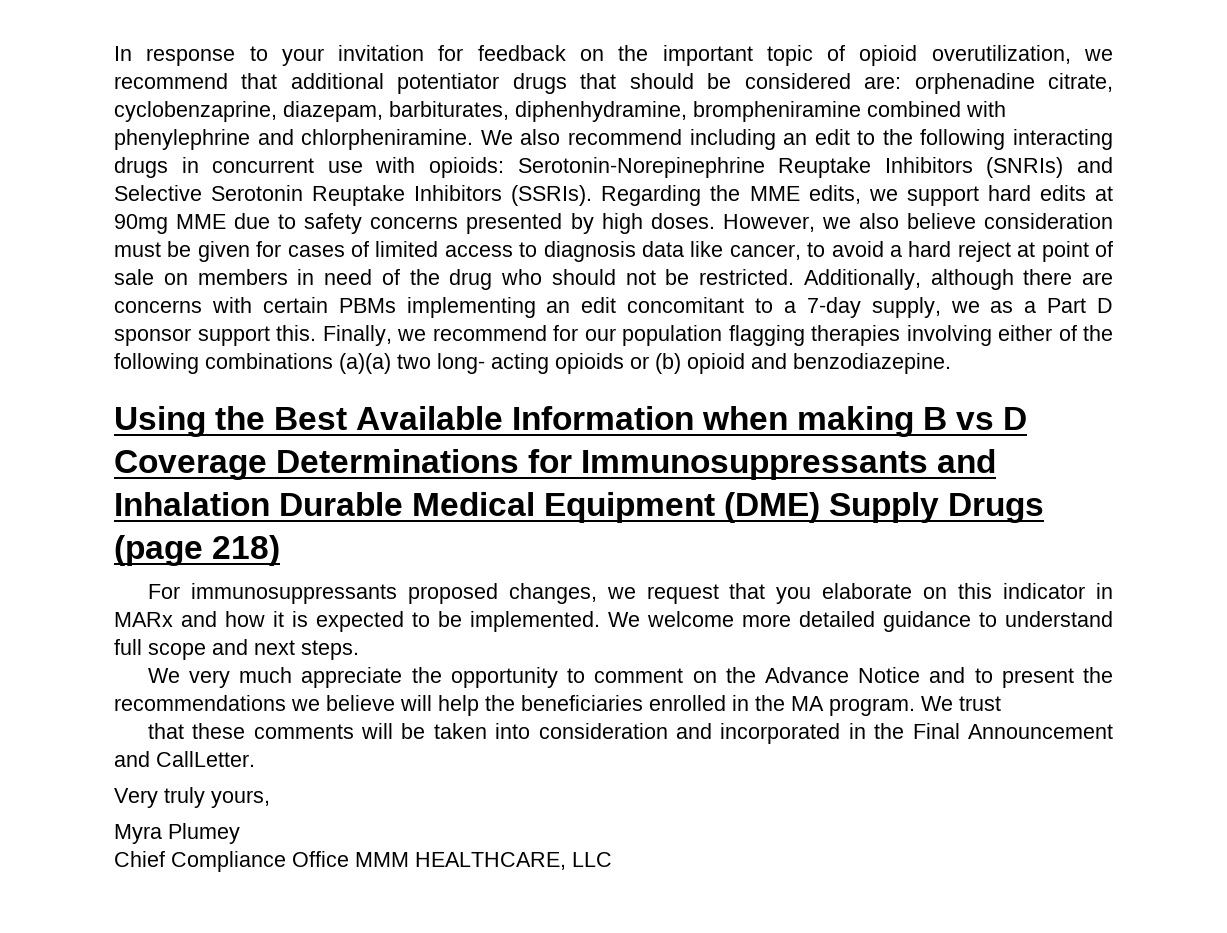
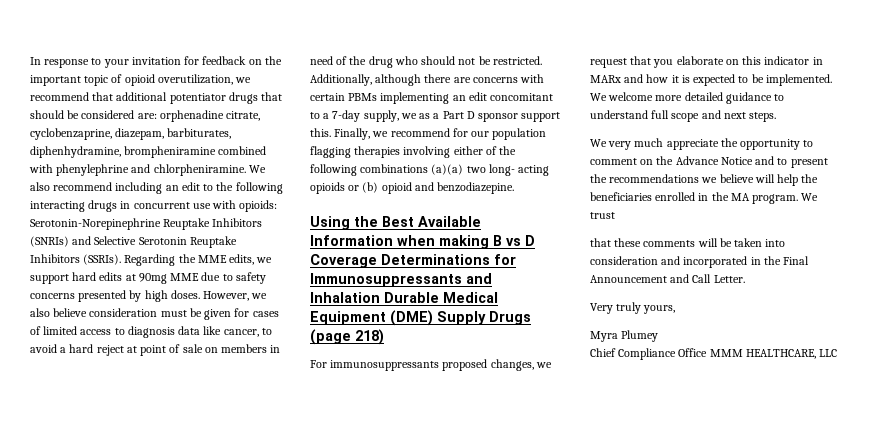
- that these comments will be taken into consideration and incorporated in the Final Announcement and CallLetter.
+ that these comments will be taken into consideration and incorporated in the Final Announcement and Call Letter.

